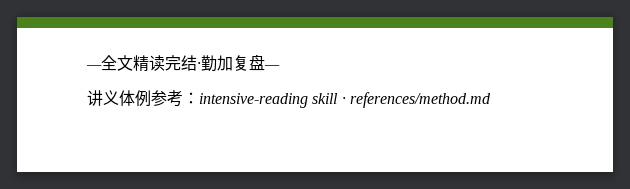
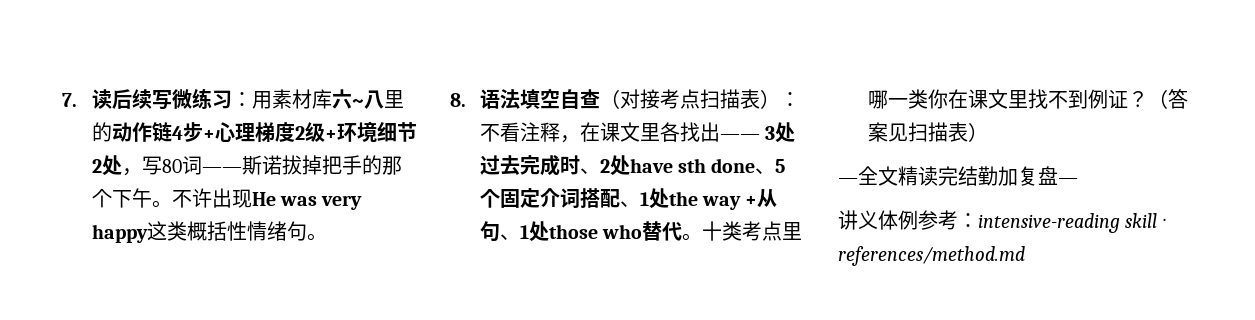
+ 7.读后续写微练习：用素材库六~八里的动作链4步+心理梯度2级+环境细节2处，写80词——斯诺拔掉把手的那个下午。不许出现He was very happy这类概括性情绪句。
+ 8.语法填空自查（对接考点扫描表）：不看注释，在课文里各找出—— 3处过去完成时、2处have sth done、5个固定介词搭配、1处the way +从句、1处those who替代。十类考点里哪一类你在课文里找不到例证？（答案见扫描表）

